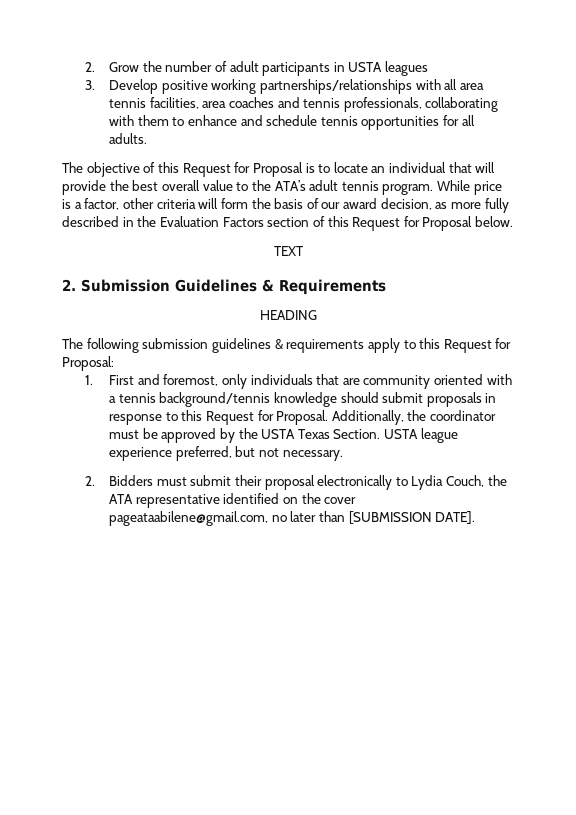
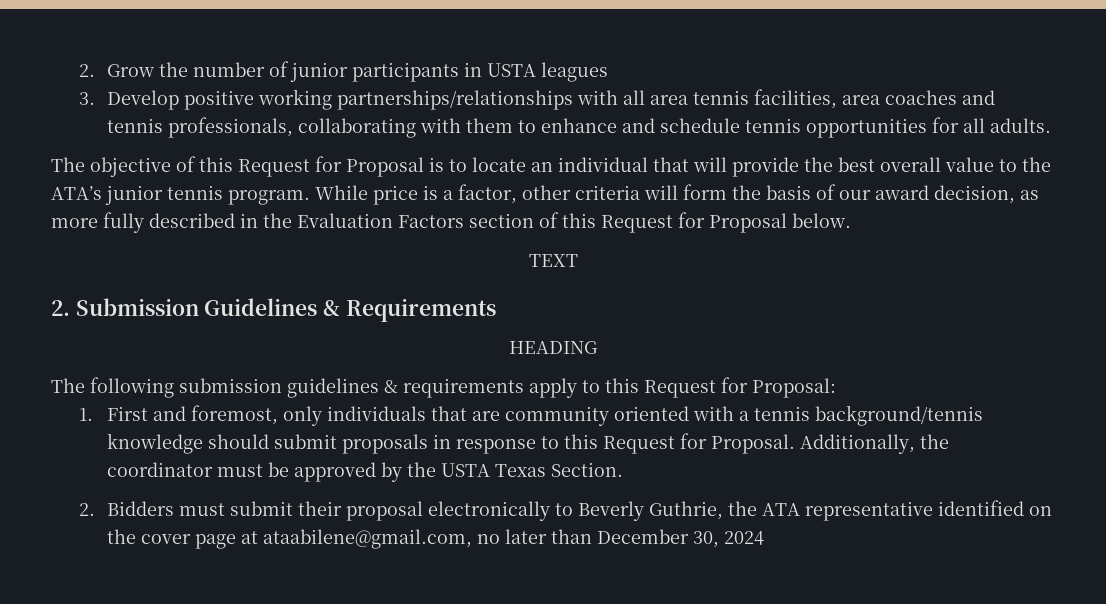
- 2. Grow the number of adult participants in USTA leagues
+ 2. Grow the number of junior participants in USTA leagues
- The objective of this Request for Proposal is to locate an individual that will provide the best overall value to the ATA’s adult tennis program.
+ The objective of this Request for Proposal is to locate an individual that will provide the best overall value to the ATA’s junior tennis program.
- USTA league experience preferred, but not necessary.
- 2. Bidders must submit their proposal electronically to Lydia Couch, the ATA representative identified on the cover pageataabilene@gmail.com, no later than [SUBMISSION DATE].
+ 2. Bidders must submit their proposal electronically to Beverly Guthrie, the ATA representative identified on the cover page at ataabilene@gmail.com, no later than December 30, 2024

